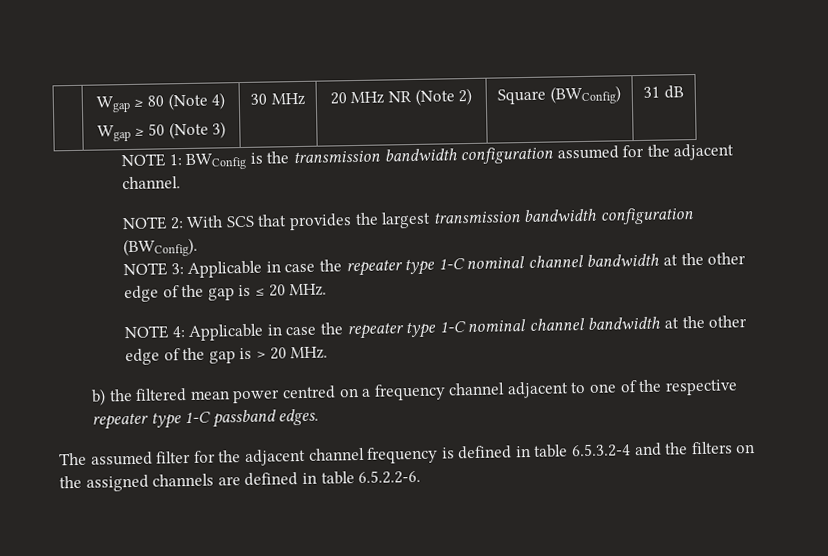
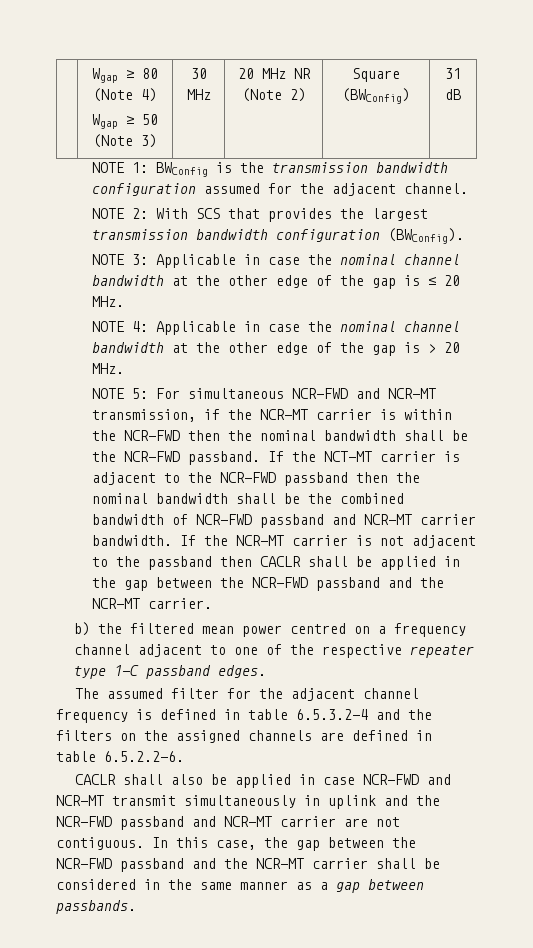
- NOTE 3: Applicable in case the repeater type 1-C nominal channel bandwidth at the other edge of the gap is ≤ 20 MHz.
+ NOTE 3: Applicable in case the nominal channel bandwidth at the other edge of the gap is ≤ 20 MHz.
- NOTE 4: Applicable in case the repeater type 1-C nominal channel bandwidth at the other edge of the gap is > 20 MHz.
+ NOTE 4: Applicable in case the nominal channel bandwidth at the other edge of the gap is > 20 MHz.
+ NOTE 5: For simultaneous NCR-FWD and NCR-MT transmission, if the NCR-MT carrier is within the NCR-FWD then the nominal bandwidth shall be the NCR-FWD passband. If the NCT-MT carrier is adjacent to the NCR-FWD passband then the nominal bandwidth shall be the combined bandwidth of NCR-FWD passband and NCR-MT carrier bandwidth. If the NCR-MT carrier is not adjacent to the passband then CACLR shall be applied in the gap between the NCR-FWD passband and the NCR-MT carrier.
+ CACLR shall also be applied in case NCR-FWD and NCR-MT transmit simultaneously in uplink and the NCR-FWD passband and NCR-MT carrier are not contiguous. In this case, the gap between the NCR-FWD passband and the NCR-MT carrier shall be considered in the same manner as a gap between passbands.

